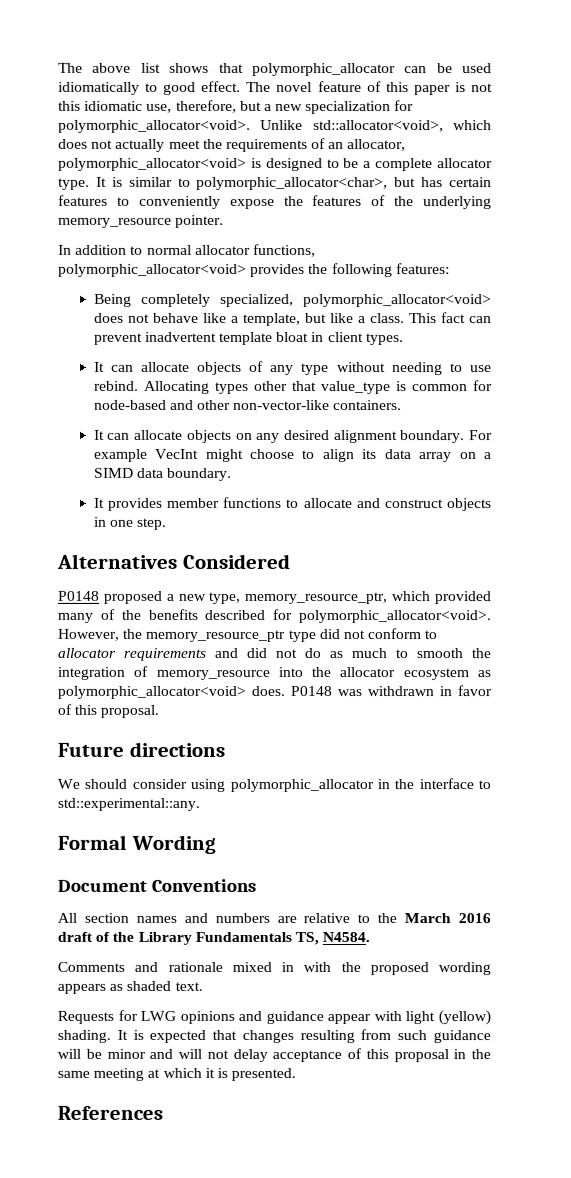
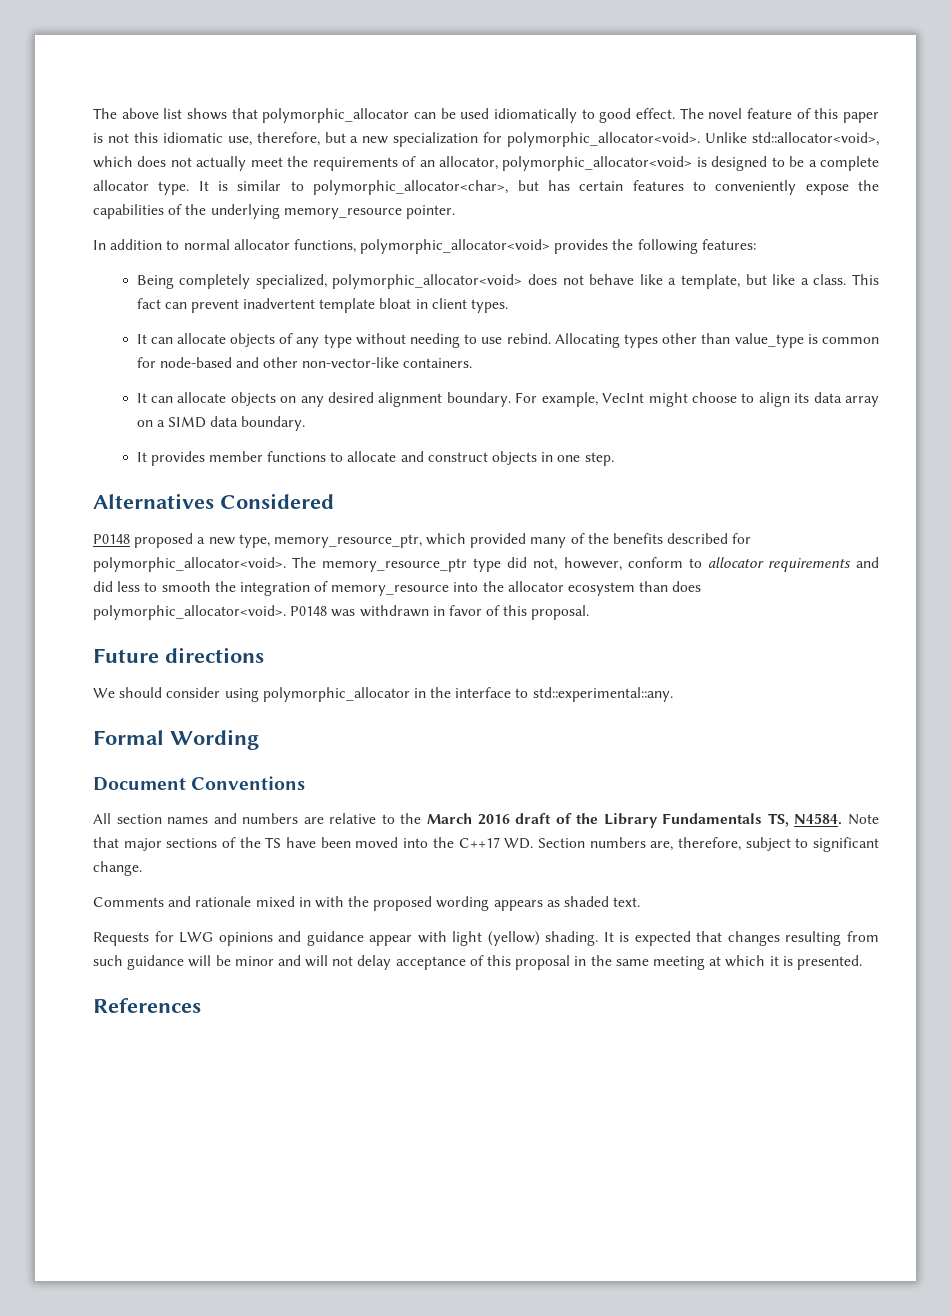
- It is similar to polymorphic_allocator<char>, but has certain features to conveniently expose the features of the underlying memory_resource pointer.
+ It is similar to polymorphic_allocator<char>, but has certain features to conveniently expose the capabilities of the underlying memory_resource pointer.
- Allocating types other that value_type is common for node-based and other non-vector-like containers.
+ Allocating types other than value_type is common for node-based and other non-vector-like containers.
- For example VecInt might choose to align its data array on a SIMD data boundary.
+ For example, VecInt might choose to align its data array on a SIMD data boundary.
- However, the memory_resource_ptr type did not conform to allocator requirements and did not do as much to smooth the integration of memory_resource into the allocator ecosystem as polymorphic_allocator<void> does.
+ The memory_resource_ptr type did not, however, conform to allocator requirements and did less to smooth the integration of memory_resource into the allocator ecosystem than does polymorphic_allocator<void>.
+ Note that major sections of the TS have been moved into the C++17 WD. Section numbers are, therefore, subject to significant change.

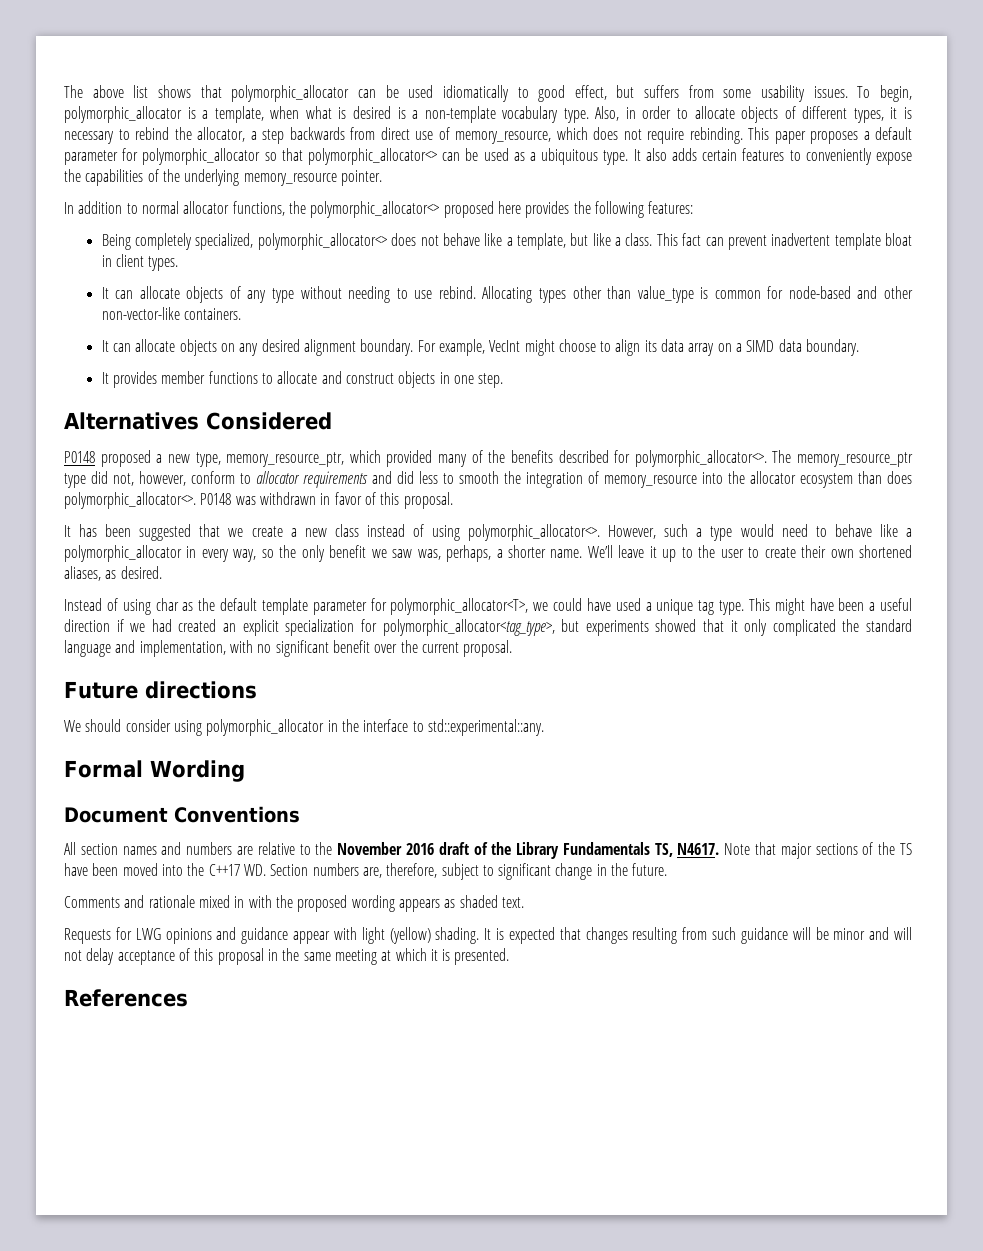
- The above list shows that polymorphic_allocator can be used idiomatically to good effect. The novel feature of this paper is not this idiomatic use, therefore, but a new specialization for polymorphic_allocator<void>. Unlike std::allocator<void>, which does not actually meet the requirements of an allocator, polymorphic_allocator<void> is designed to be a complete allocator type. It is similar to polymorphic_allocator<char>, but has certain features to conveniently expose the capabilities of the underlying memory_resource pointer.
+ The above list shows that polymorphic_allocator can be used idiomatically to good effect, but suffers from some usability issues. To begin, polymorphic_allocator is a template, when what is desired is a non-template vocabulary type. Also, in order to allocate objects of different types, it is necessary to rebind the allocator, a step backwards from direct use of memory_resource, which does not require rebinding. This paper proposes a default parameter for polymorphic_allocator so that polymorphic_allocator<> can be used as a ubiquitous type. It also adds certain features to conveniently expose the capabilities of the underlying memory_resource pointer.
- In addition to normal allocator functions, polymorphic_allocator<void> provides the following features:
+ In addition to normal allocator functions, the polymorphic_allocator<> proposed here provides the following features:
- Being completely specialized, polymorphic_allocator<void> does not behave like a template, but like a class.
+ Being completely specialized, polymorphic_allocator<> does not behave like a template, but like a class.
- P0148 proposed a new type, memory_resource_ptr, which provided many of the benefits described for polymorphic_allocator<void>.
+ P0148 proposed a new type, memory_resource_ptr, which provided many of the benefits described for polymorphic_allocator<>.
- The memory_resource_ptr type did not, however, conform to allocator requirements and did less to smooth the integration of memory_resource into the allocator ecosystem than does polymorphic_allocator<void>.
+ The memory_resource_ptr type did not, however, conform to allocator requirements and did less to smooth the integration of memory_resource into the allocator ecosystem than does polymorphic_allocator<>.
+ It has been suggested that we create a new class instead of using polymorphic_allocator<>. However, such a type would need to behave like a polymorphic_allocator in every way, so the only benefit we saw was, perhaps, a shorter name. We’ll leave it up to the user to create their own shortened aliases, as desired.
+ Instead of using char as the default template parameter for polymorphic_allocator<T>, we could have used a unique tag type. This might have been a useful direction if we had created an explicit specialization for polymorphic_allocator<tag_type>, but experiments showed that it only complicated the standard language and implementation, with no significant benefit over the current proposal.
- All section names and numbers are relative to the March 2016 draft of the Library Fundamentals TS, N4584.
+ All section names and numbers are relative to the November 2016 draft of the Library Fundamentals TS, N4617.
- Note that major sections of the TS have been moved into the C++17 WD. Section numbers are, therefore, subject to significant change.
+ Note that major sections of the TS have been moved into the C++17 WD. Section numbers are, therefore, subject to significant change in the future.

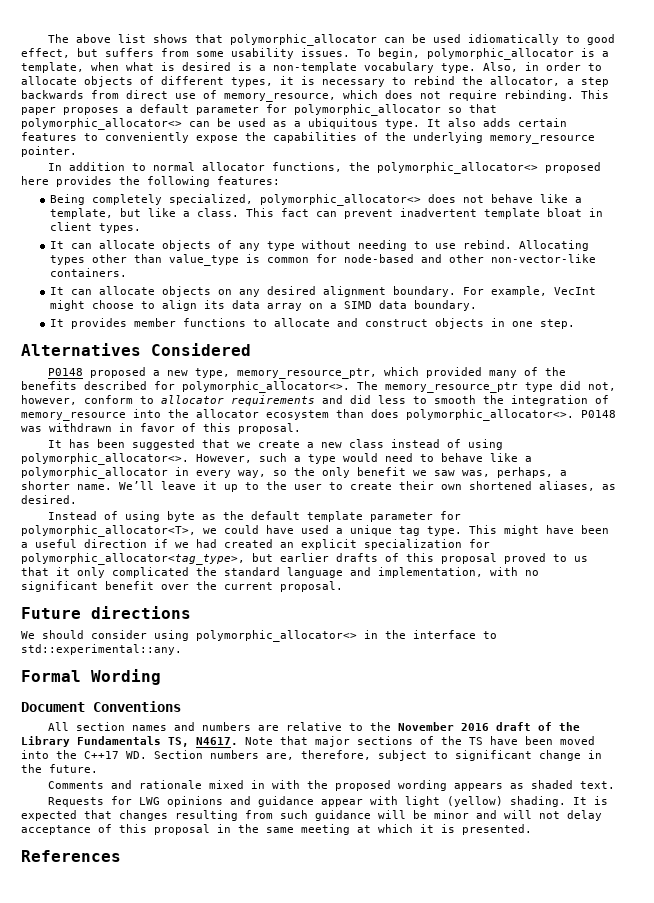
- Instead of using char as the default template parameter for polymorphic_allocator<T>, we could have used a unique tag type.
+ Instead of using byte as the default template parameter for polymorphic_allocator<T>, we could have used a unique tag type.
- This might have been a useful direction if we had created an explicit specialization for polymorphic_allocator<tag_type>, but experiments showed that it only complicated the standard language and implementation, with no significant benefit over the current proposal.
+ This might have been a useful direction if we had created an explicit specialization for polymorphic_allocator<tag_type>, but earlier drafts of this proposal proved to us that it only complicated the standard language and implementation, with no significant benefit over the current proposal.
- We should consider using polymorphic_allocator in the interface to std::experimental::any.
+ We should consider using polymorphic_allocator<> in the interface to std::experimental::any.

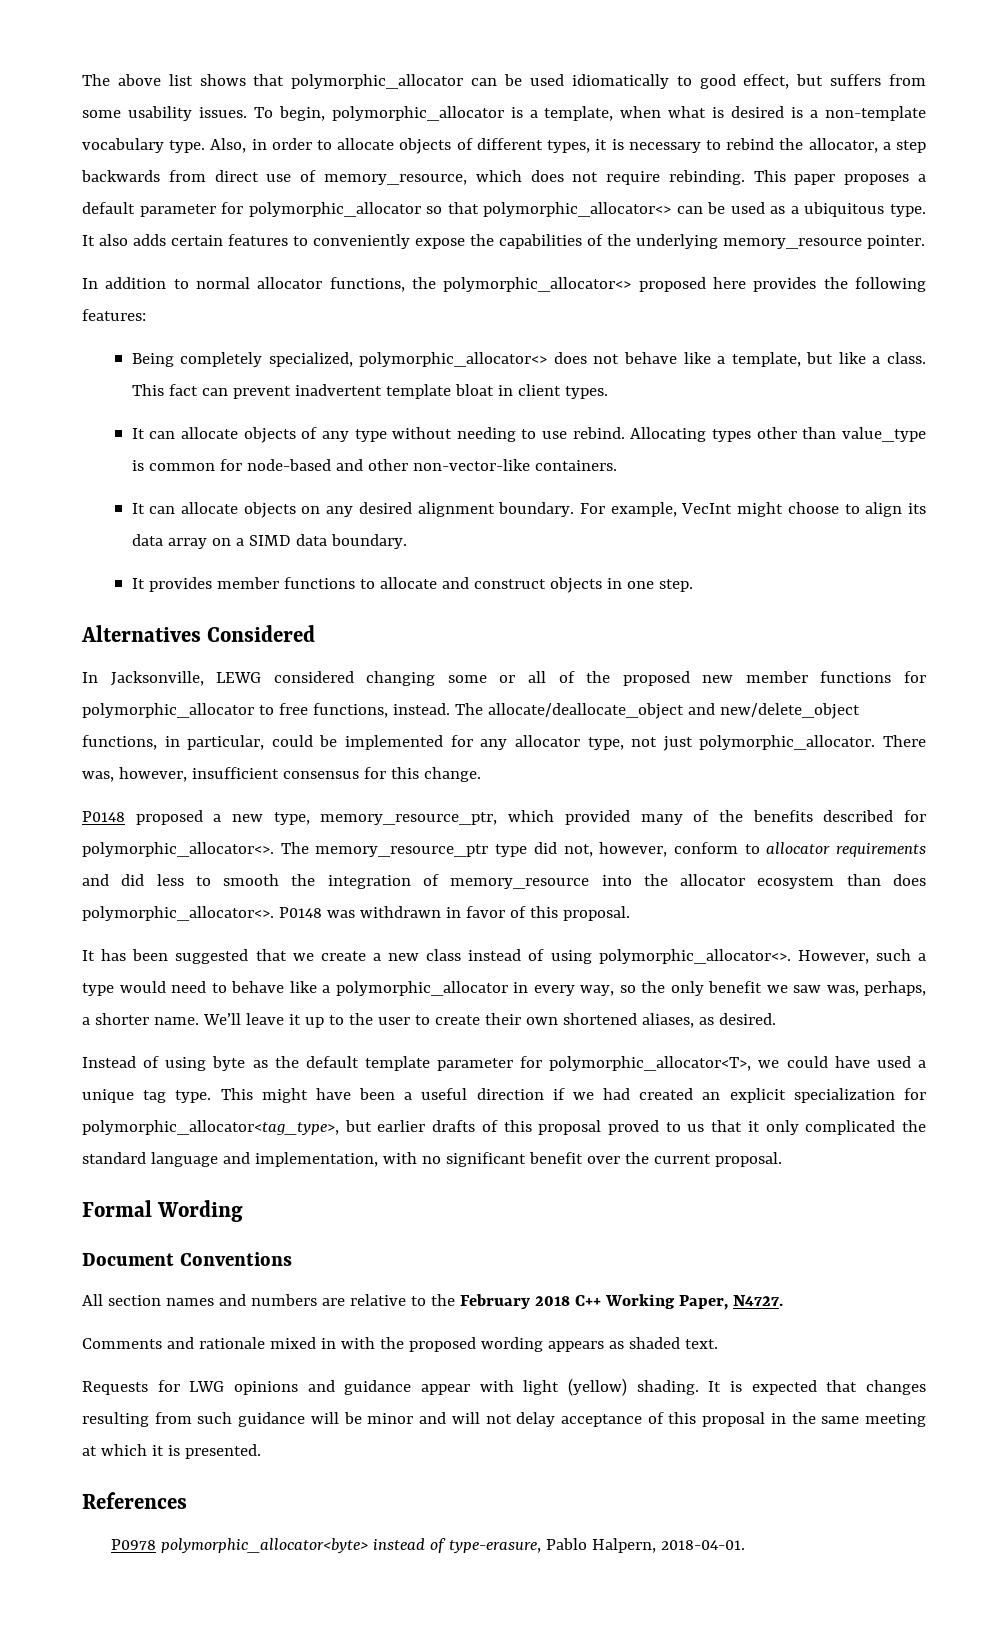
+ In Jacksonville, LEWG considered changing some or all of the proposed new member functions for polymorphic_allocator to free functions, instead. The allocate/deallocate_object and new/delete_object functions, in particular, could be implemented for any allocator type, not just polymorphic_allocator. There was, however, insufficient consensus for this change.
- Future directions
- We should consider using polymorphic_allocator<> in the interface to std::experimental::any.
- All section names and numbers are relative to the November 2016 draft of the Library Fundamentals TS, N4617. Note that major sections of the TS have been moved into the C++17 WD. Section numbers are, therefore, subject to significant change in the future.
+ All section names and numbers are relative to the February 2018 C++ Working Paper, N4727.
+ P0978 polymorphic_allocator<byte> instead of type-erasure, Pablo Halpern, 2018-04-01.

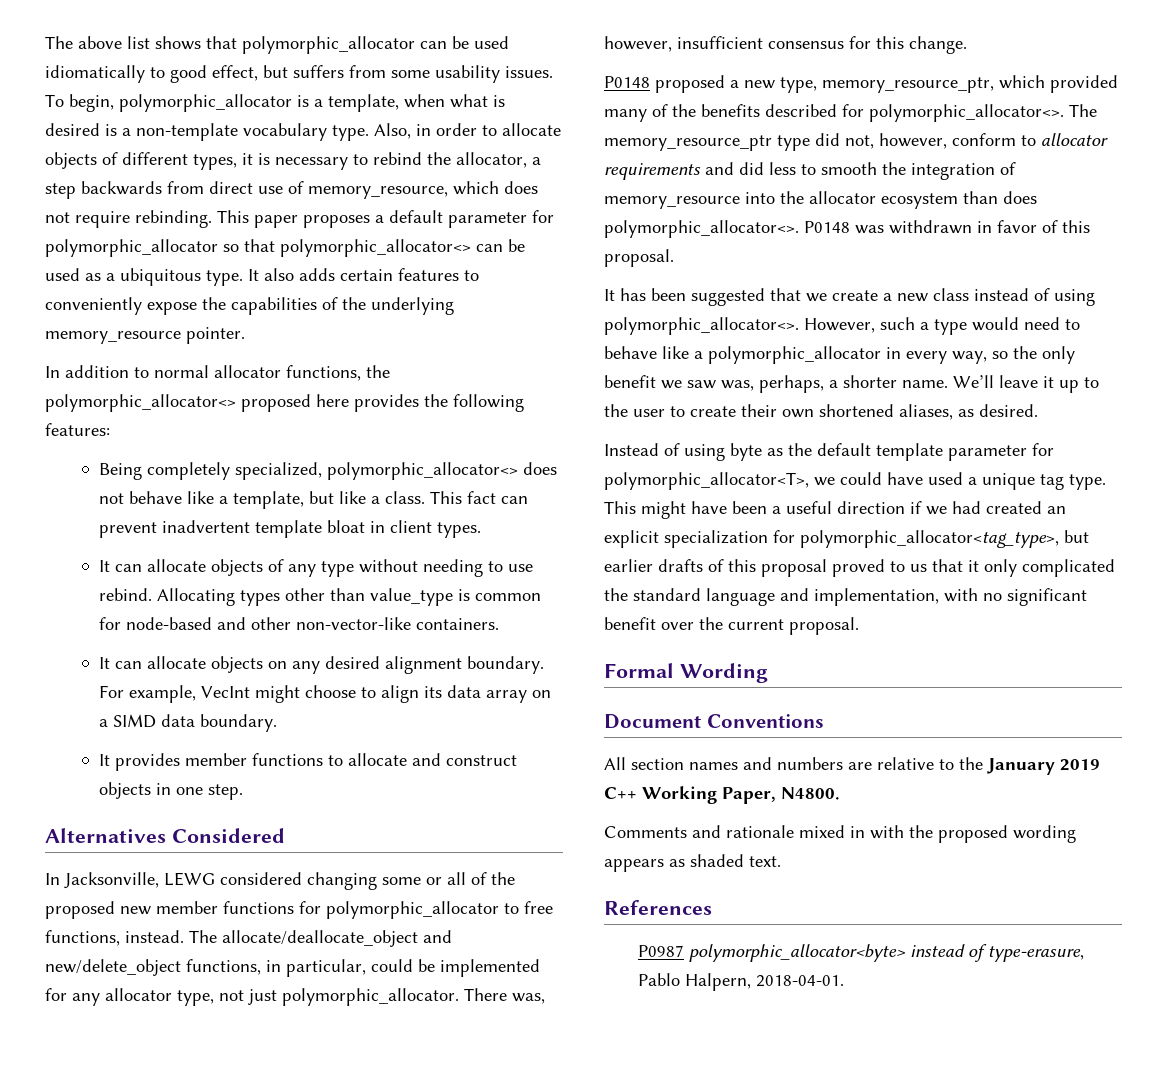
- All section names and numbers are relative to the February 2018 C++ Working Paper, N4727.
+ All section names and numbers are relative to the January 2019 C++ Working Paper, N4800.
- Requests for LWG opinions and guidance appear with light (yellow) shading. It is expected that changes resulting from such guidance will be minor and will not delay acceptance of this proposal in the same meeting at which it is presented.
- P0978 polymorphic_allocator<byte> instead of type-erasure, Pablo Halpern, 2018-04-01.
+ P0987 polymorphic_allocator<byte> instead of type-erasure, Pablo Halpern, 2018-04-01.

